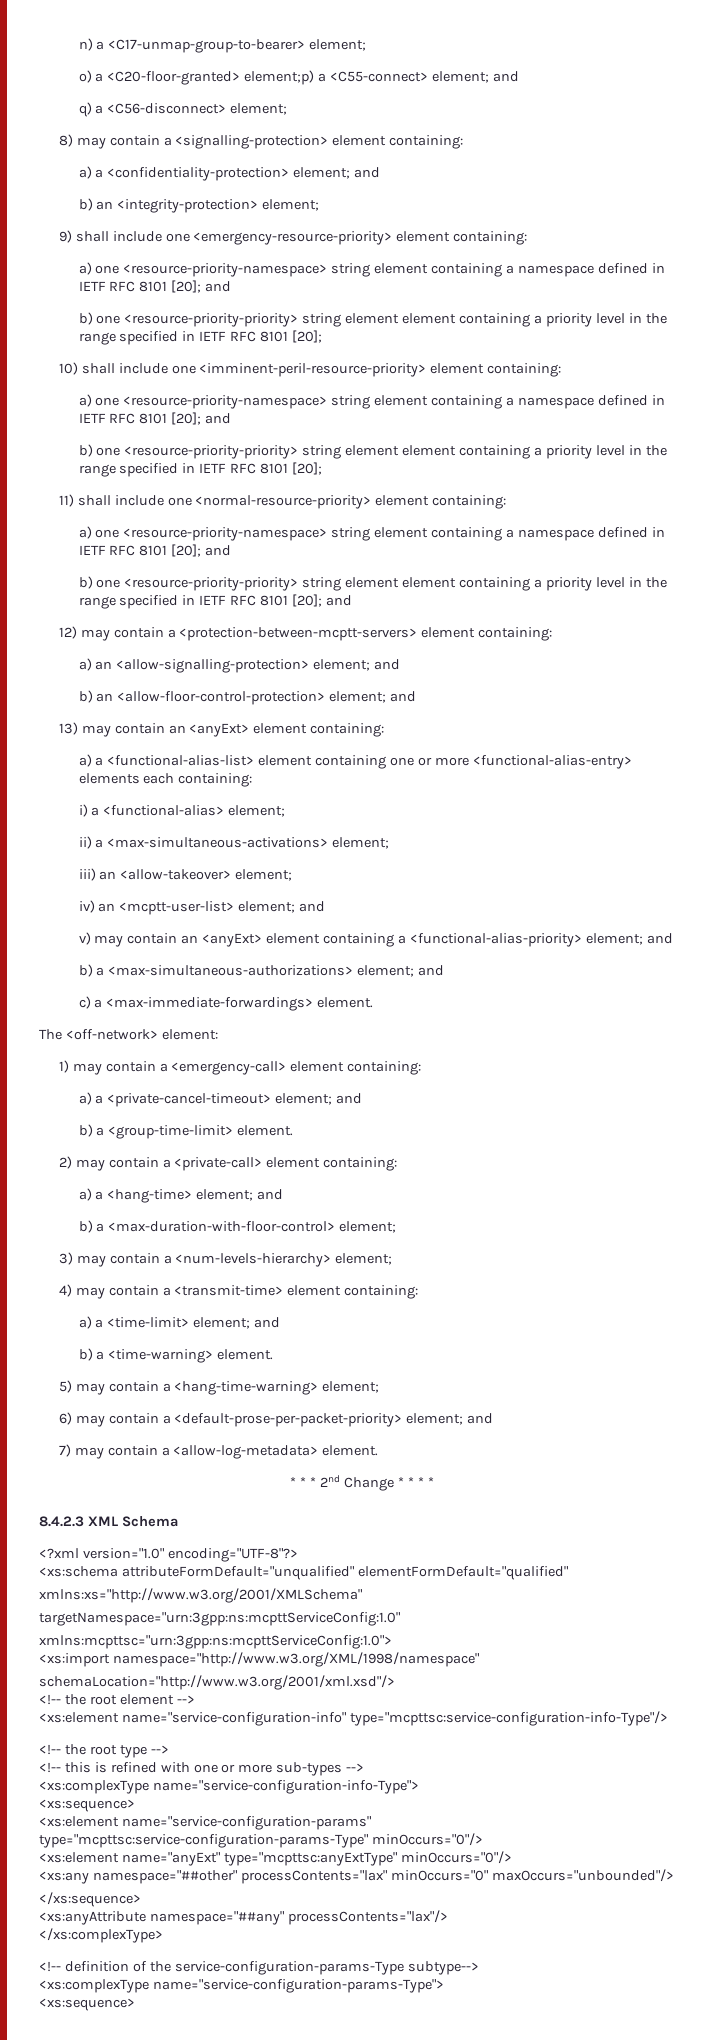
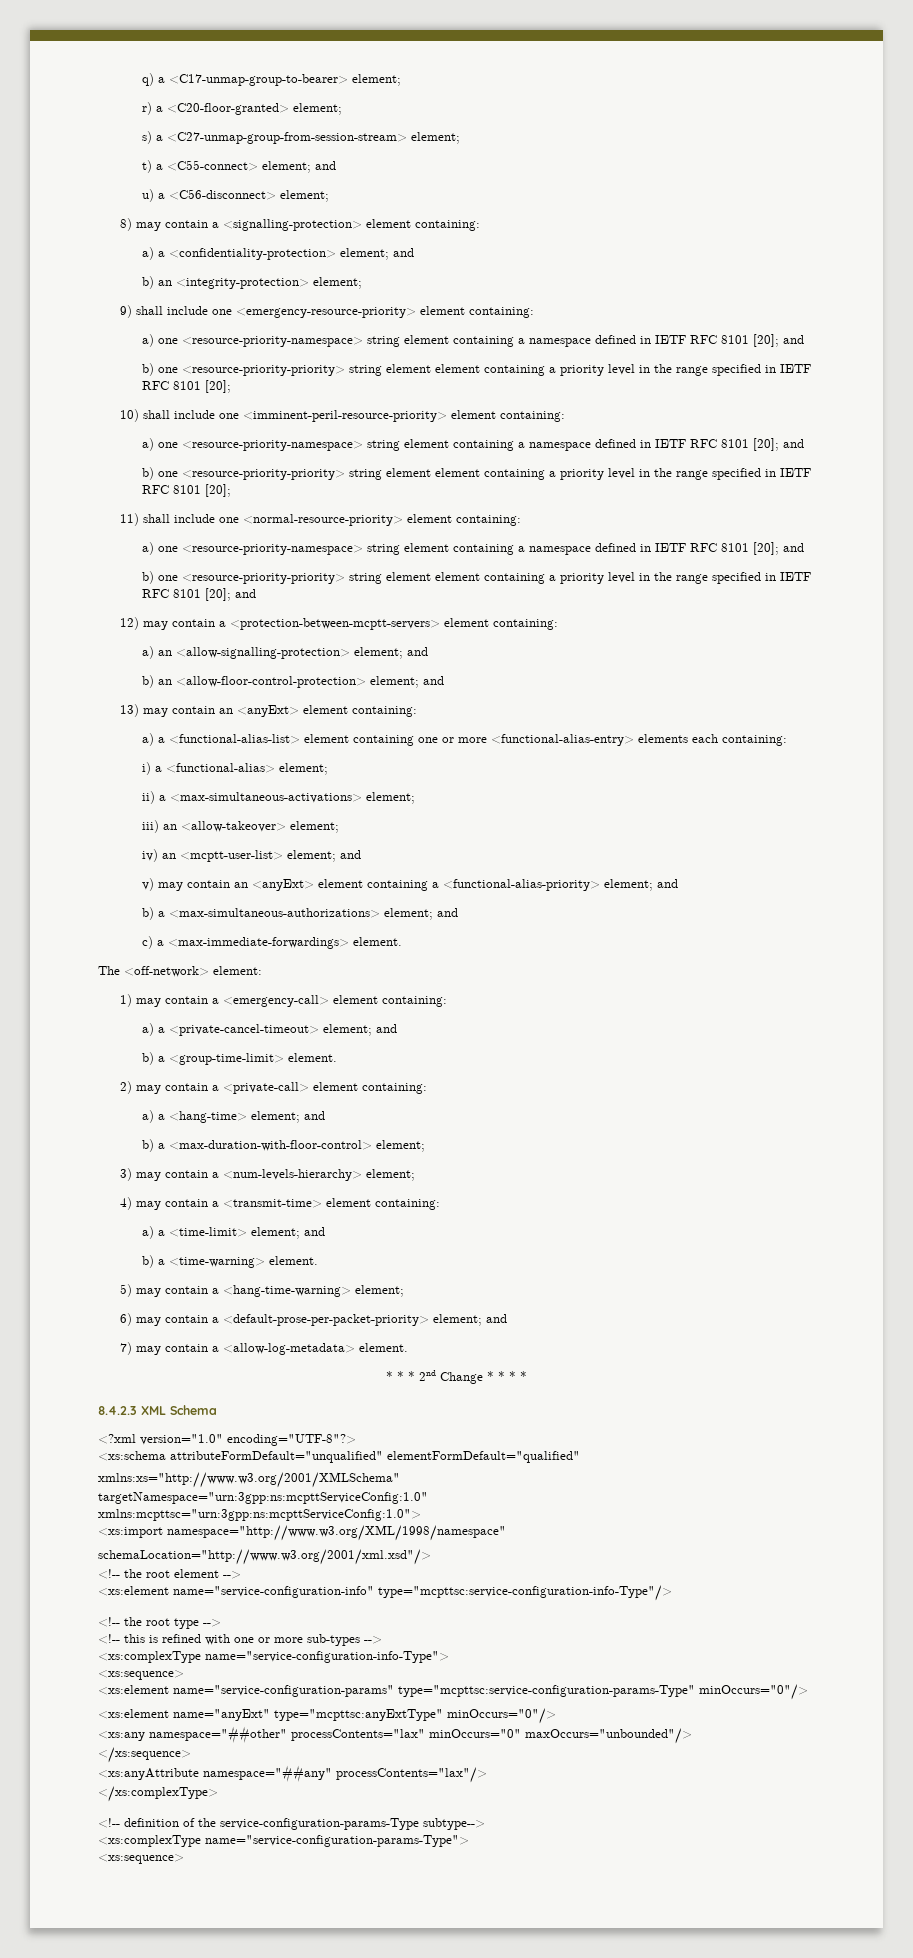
- n) a <C17-unmap-group-to-bearer> element;
+ q) a <C17-unmap-group-to-bearer> element;
- o) a <C20-floor-granted> element;p) a <C55-connect> element; and
+ r) a <C20-floor-granted> element;
+ s) a <C27-unmap-group-from-session-stream> element;
+ t) a <C55-connect> element; and
- q) a <C56-disconnect> element;
+ u) a <C56-disconnect> element;

